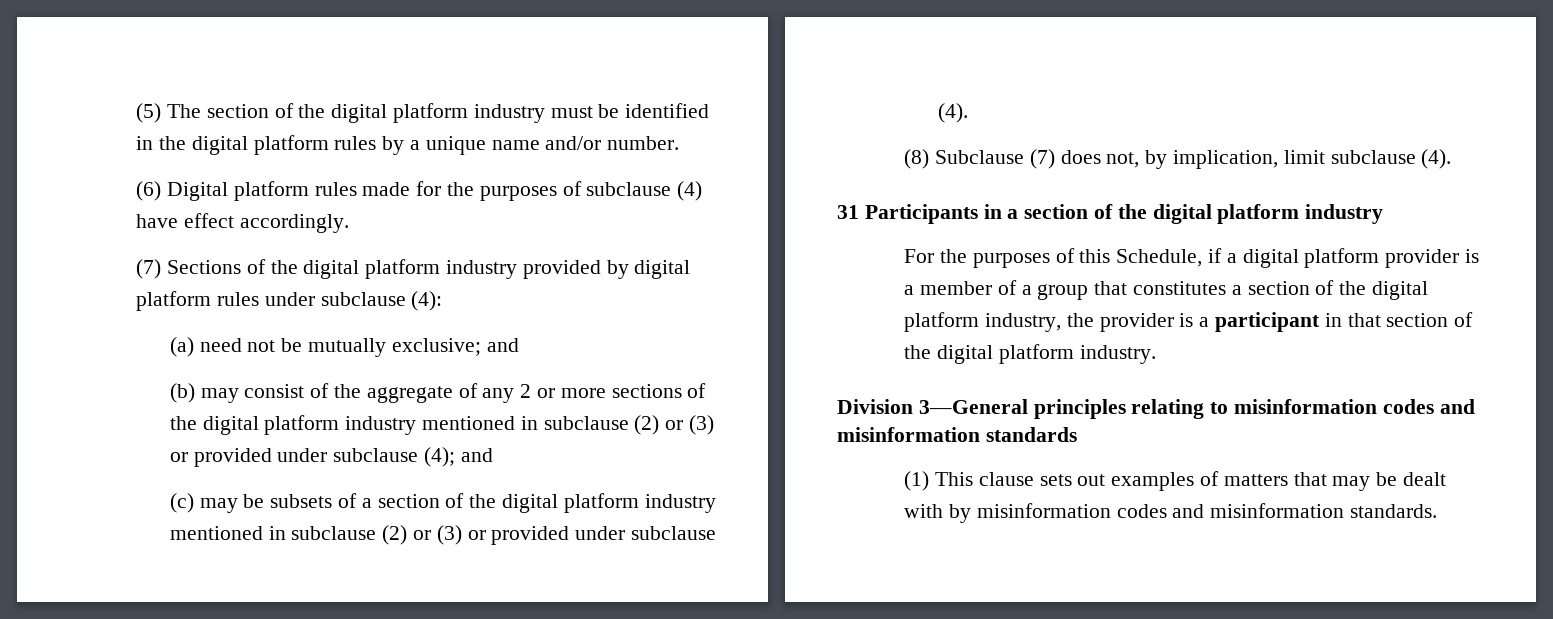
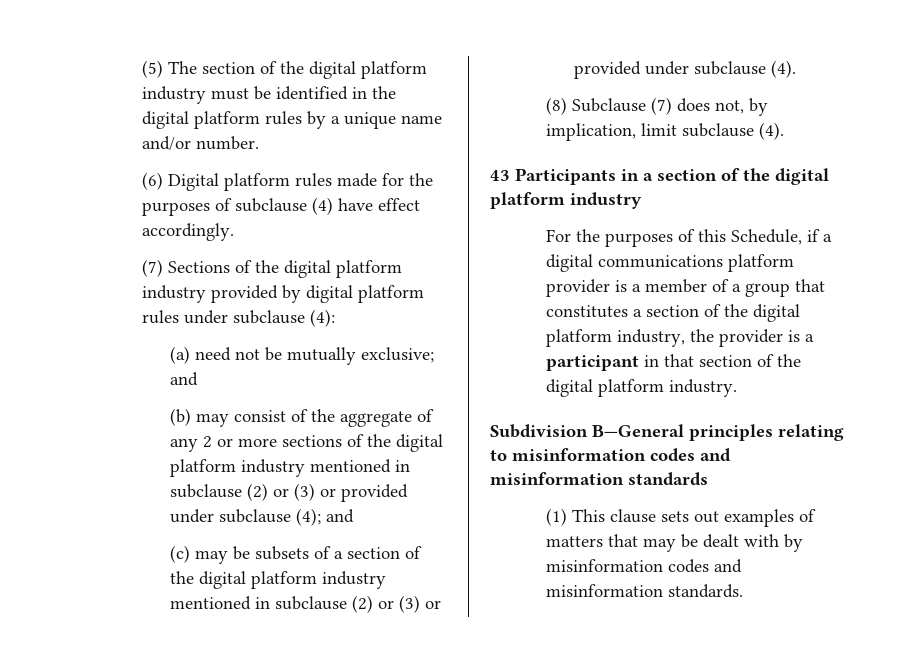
- 31 Participants in a section of the digital platform industry
+ 43 Participants in a section of the digital platform industry
- For the purposes of this Schedule, if a digital platform provider is a member of a group that constitutes a section of the digital platform industry, the provider is a participant in that section of the digital platform industry.
+ For the purposes of this Schedule, if a digital communications platform provider is a member of a group that constitutes a section of the digital platform industry, the provider is a participant in that section of the digital platform industry.
- Division 3—General principles relating to misinformation codes and misinformation standards
+ Subdivision B—General principles relating to misinformation codes and misinformation standards

